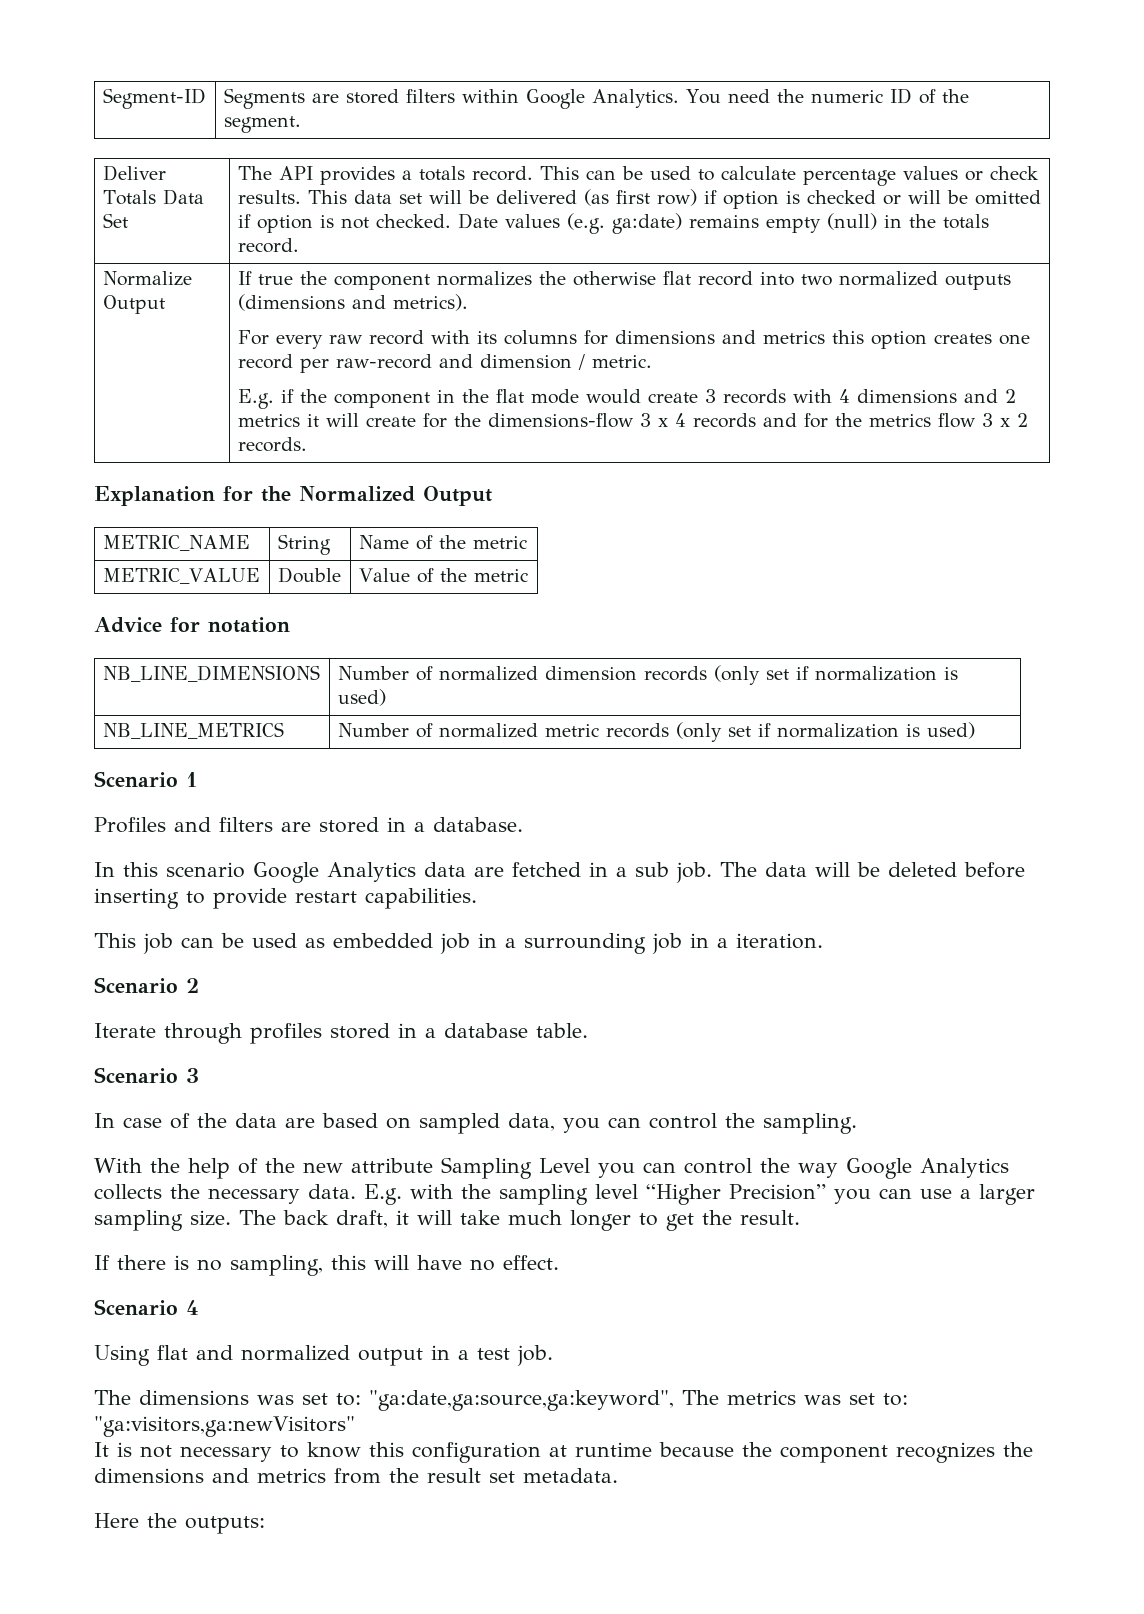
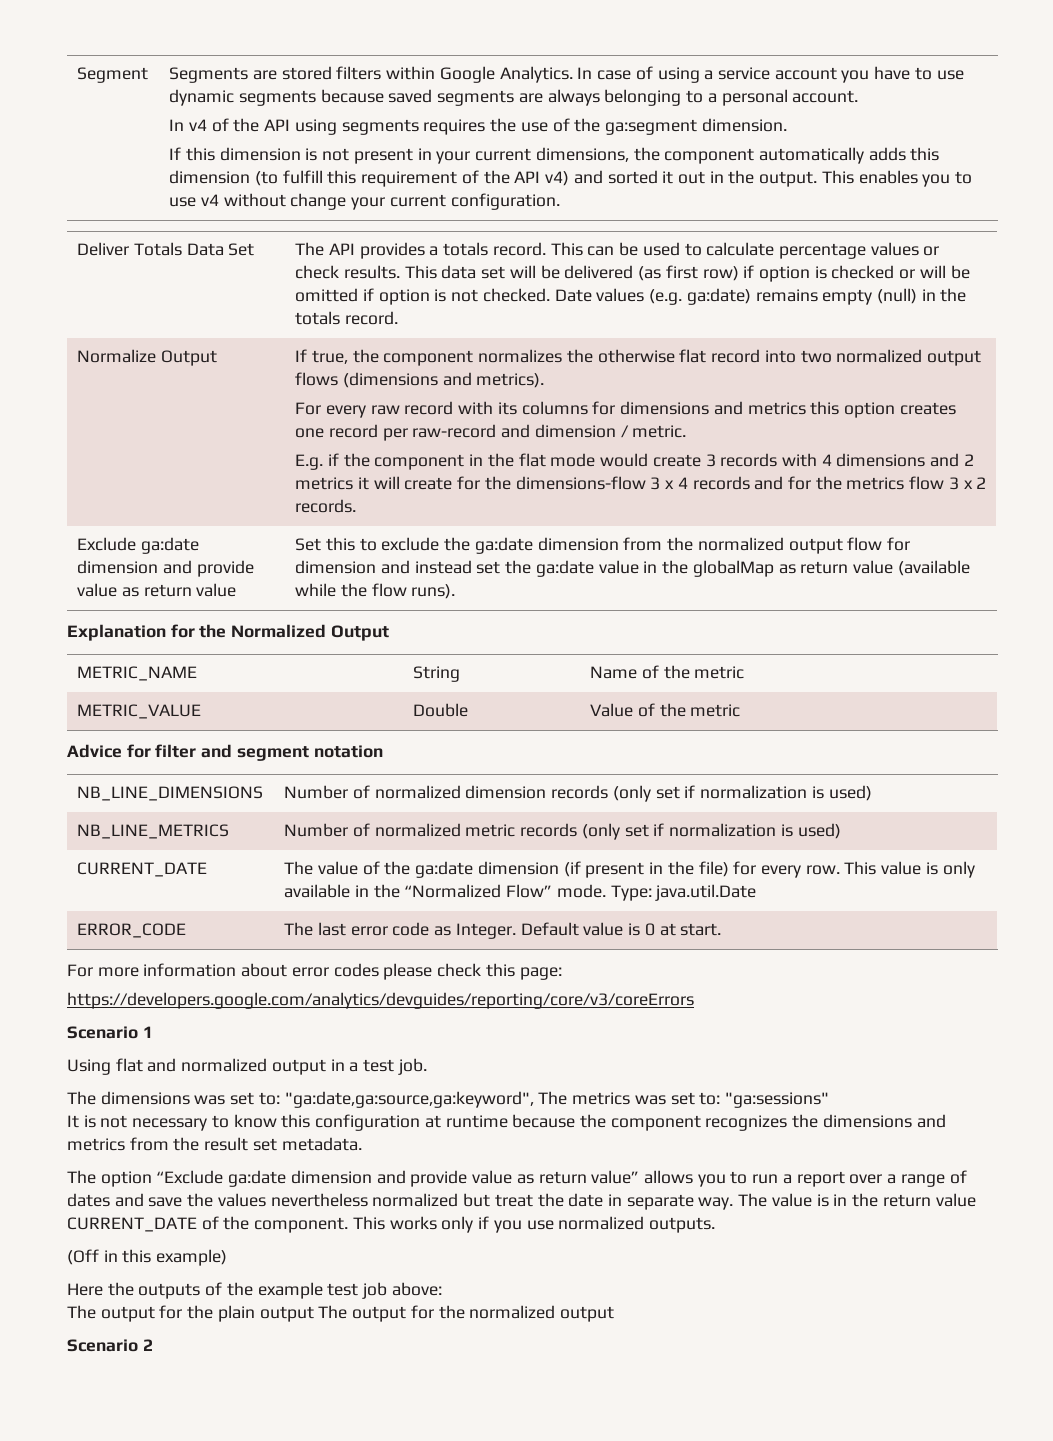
- Segment-ID
+ Segment
- You need the numeric ID of the segment.
+ In case of using a service account you have to use dynamic segments because saved segments are always belonging to a personal account.
+ In v4 of the API using segments requires the use of the ga:segment dimension.
+ If this dimension is not present in your current dimensions, the component automatically adds this dimension (to fulfill this requirement of the API v4) and sorted it out in the output. This enables you to use v4 without change your current configuration.
- If true the component normalizes the otherwise flat record into two normalized outputs (dimensions and metrics).
+ If true, the component normalizes the otherwise flat record into two normalized output flows (dimensions and metrics).
+ Exclude ga:date dimension and provide value as return value | Set this to exclude the ga:date dimension from the normalized output flow for dimension and instead set the ga:date value in the globalMap as return value (available while the flow runs).
- Advice for notation
+ Advice for filter and segment notation
+ CURRENT_DATE | The value of the ga:date dimension (if present in the file) for every row. This value is only available in the “Normalized Flow” mode. Type: java.util.Date
+ ERROR_CODE | The last error code as Integer. Default value is 0 at start.
+ For more information about error codes please check this page:
+ https://developers.google.com/analytics/devguides/reporting/core/v3/coreErrors
  Scenario 1
- Profiles and filters are stored in a database.
- In this scenario Google Analytics data are fetched in a sub job. The data will be deleted before inserting to provide restart capabilities.
- This job can be used as embedded job in a surrounding job in a iteration.
- Scenario 2
- Iterate through profiles stored in a database table.
- Scenario 3
- In case of the data are based on sampled data, you can control the sampling.
- With the help of the new attribute Sampling Level you can control the way Google Analytics collects the necessary data. E.g. with the sampling level “Higher Precision” you can use a larger sampling size. The back draft, it will take much longer to get the result.
- If there is no sampling, this will have no effect.
- Scenario 4
- The dimensions was set to: "ga:date,ga:source,ga:keyword", The metrics was set to: "ga:visitors,ga:newVisitors"
+ The dimensions was set to: "ga:date,ga:source,ga:keyword", The metrics was set to: "ga:sessions"
- Here the outputs:
+ The option “Exclude ga:date dimension and provide value as return value” allows you to run a report over a range of dates and save the values nevertheless normalized but treat the date in separate way. The value is in the return value CURRENT_DATE of the component. This works only if you use normalized outputs.
+ (Off in this example)
+ Here the outputs of the example test job above:
+ The output for the plain output The output for the normalized output
+ Scenario 2

